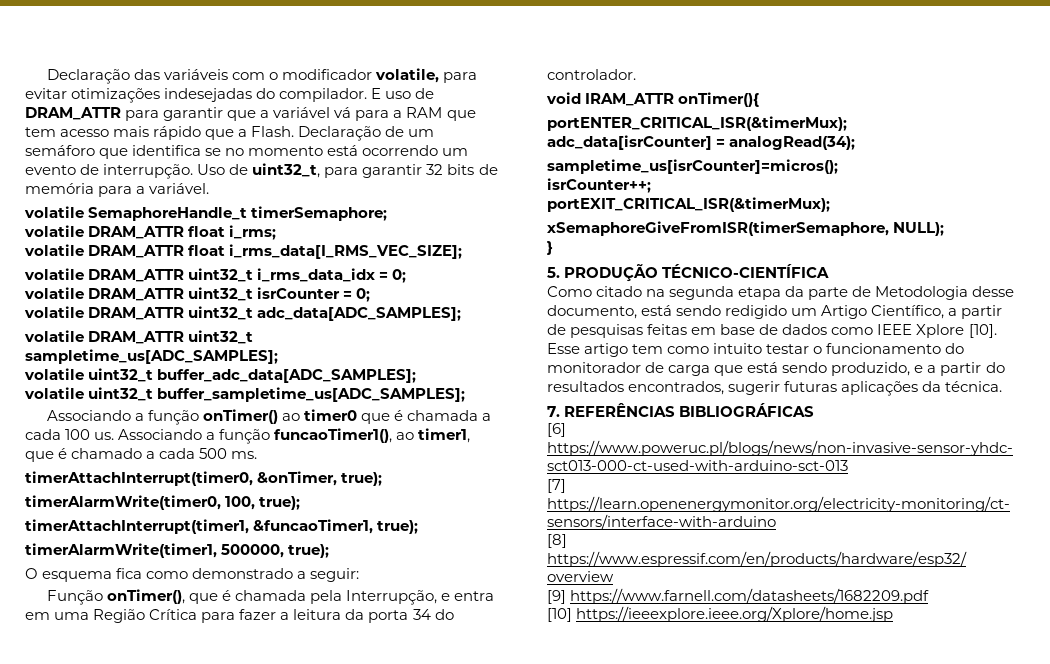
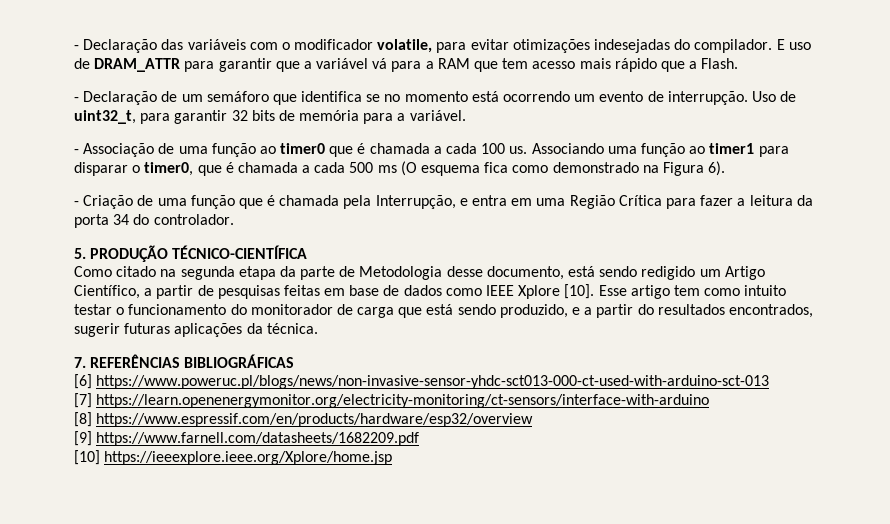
- Declaração das variáveis com o modificador volatile, para evitar otimizações indesejadas do compilador.
+ - Declaração das variáveis com o modificador volatile, para evitar otimizações indesejadas do compilador.
- E uso de DRAM_ATTR para garantir que a variável vá para a RAM que tem acesso mais rápido que a Flash. Declaração de um semáforo que identifica se no momento está ocorrendo um evento de interrupção.
+ E uso de DRAM_ATTR para garantir que a variável vá para a RAM que tem acesso mais rápido que a Flash.
+ - Declaração de um semáforo que identifica se no momento está ocorrendo um evento de interrupção.
- volatile SemaphoreHandle_t timerSemaphore;
- volatile DRAM_ATTR float i_rms;
- volatile DRAM_ATTR float i_rms_data[I_RMS_VEC_SIZE];
- volatile DRAM_ATTR uint32_t i_rms_data_idx = 0;
- volatile DRAM_ATTR uint32_t isrCounter = 0;
- volatile DRAM_ATTR uint32_t adc_data[ADC_SAMPLES];
- volatile DRAM_ATTR uint32_t sampletime_us[ADC_SAMPLES];
- volatile uint32_t buffer_adc_data[ADC_SAMPLES];
- volatile uint32_t buffer_sampletime_us[ADC_SAMPLES];
- Associando a função onTimer() ao timer0 que é chamada a cada 100 us.
+ - Associação de uma função ao timer0 que é chamada a cada 100 us.
- Associando a função funcaoTimer1(), ao timer1, que é chamado a cada 500 ms.
- timerAttachInterrupt(timer0, &onTimer, true);
- timerAlarmWrite(timer0, 100, true);
- timerAttachInterrupt(timer1, &funcaoTimer1, true);
- timerAlarmWrite(timer1, 500000, true);
- O esquema fica como demonstrado a seguir:
- Função onTimer(), que é chamada pela Interrupção, e entra em uma Região Crítica para fazer a leitura da porta 34 do controlador.
+ Associando uma função ao timer1 para disparar o timer0, que é chamada a cada 500 ms (O esquema fica como demonstrado na Figura 6).
+ - Criação de uma função que é chamada pela Interrupção, e entra em uma Região Crítica para fazer a leitura da porta 34 do controlador.
- void IRAM_ATTR onTimer(){
- portENTER_CRITICAL_ISR(&timerMux);
- adc_data[isrCounter] = analogRead(34);
- sampletime_us[isrCounter]=micros();
- isrCounter++;
- portEXIT_CRITICAL_ISR(&timerMux);
- xSemaphoreGiveFromISR(timerSemaphore, NULL);
- }

